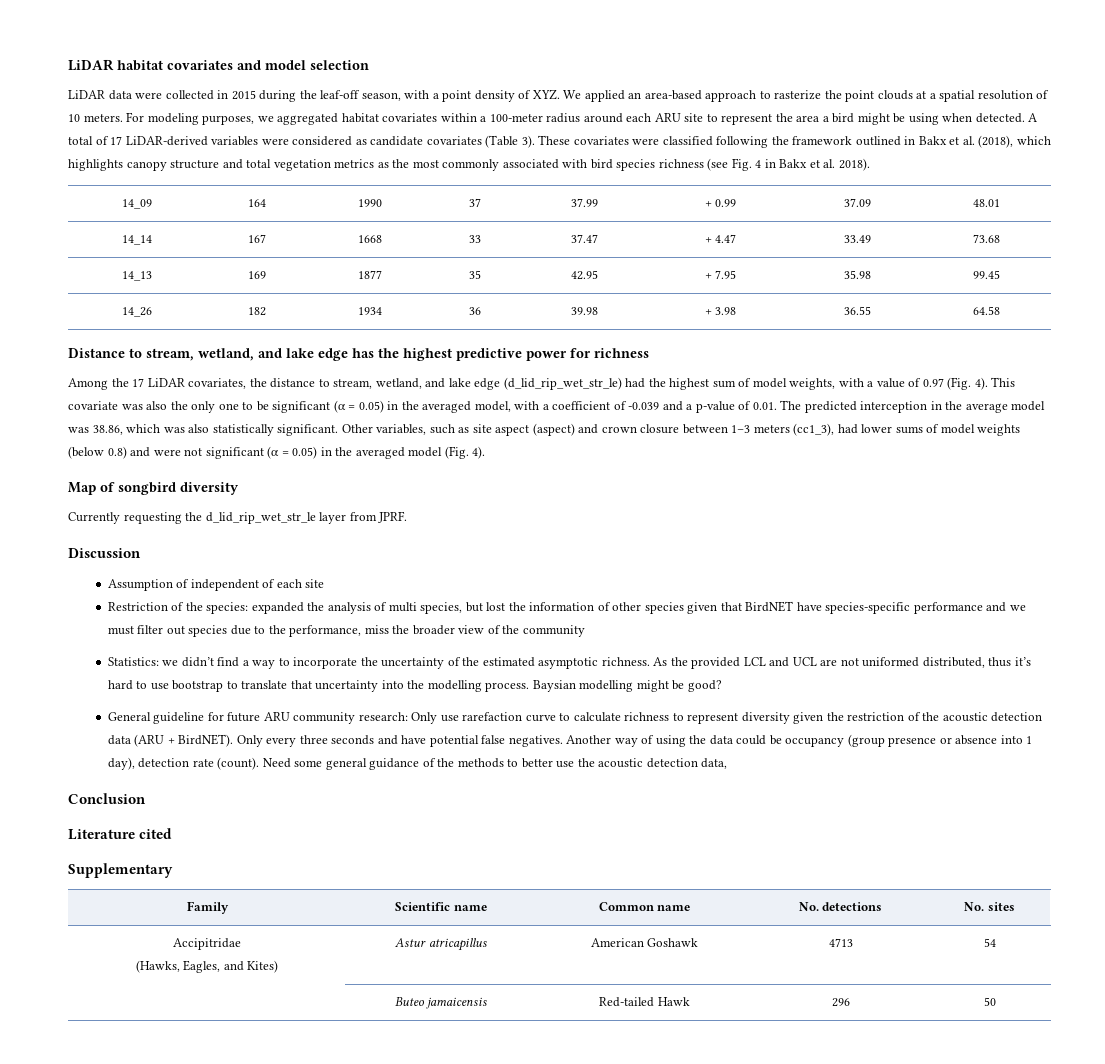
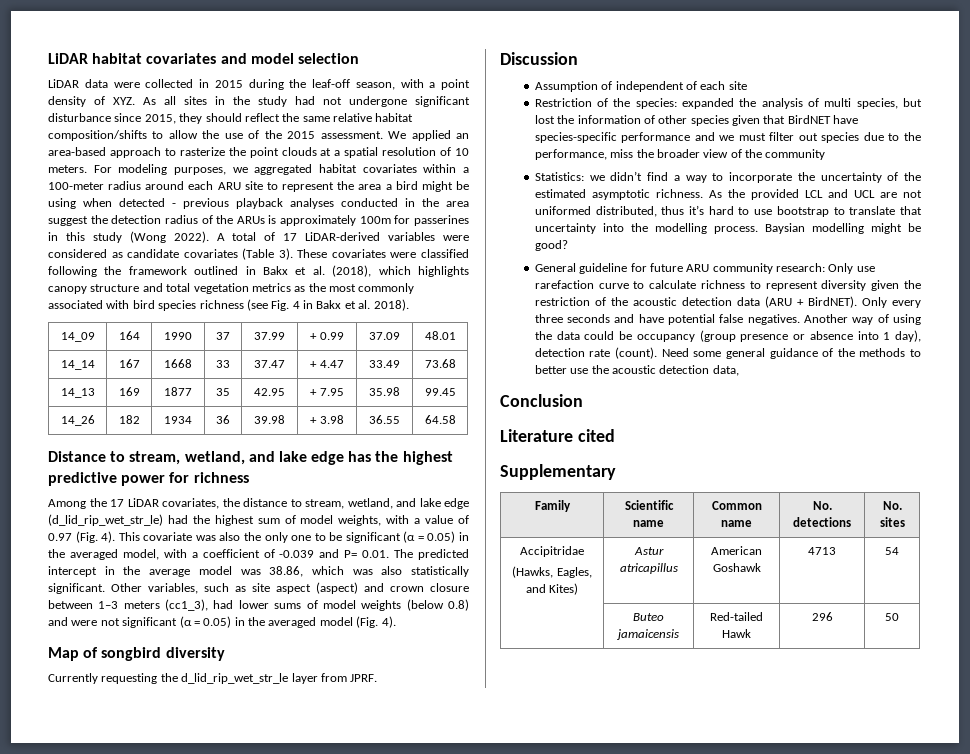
- LiDAR data were collected in 2015 during the leaf-off season, with a point density of XYZ. We applied an area-based approach to rasterize the point clouds at a spatial resolution of 10 meters.
+ LiDAR data were collected in 2015 during the leaf-off season, with a point density of XYZ. As all sites in the study had not undergone significant disturbance since 2015, they should reflect the same relative habitat composition/shifts to allow the use of the 2015 assessment. We applied an area-based approach to rasterize the point clouds at a spatial resolution of 10 meters.
- For modeling purposes, we aggregated habitat covariates within a 100-meter radius around each ARU site to represent the area a bird might be using when detected.
+ For modeling purposes, we aggregated habitat covariates within a 100-meter radius around each ARU site to represent the area a bird might be using when detected - previous playback analyses conducted in the area suggest the detection radius of the ARUs is approximately 100m for passerines in this study (Wong 2022).
- This covariate was also the only one to be significant (α = 0.05) in the averaged model, with a coefficient of -0.039 and a p-value of 0.01. The predicted interception in the average model was 38.86, which was also statistically significant.
+ This covariate was also the only one to be significant (α = 0.05) in the averaged model, with a coefficient of -0.039 and P= 0.01. The predicted intercept in the average model was 38.86, which was also statistically significant.

